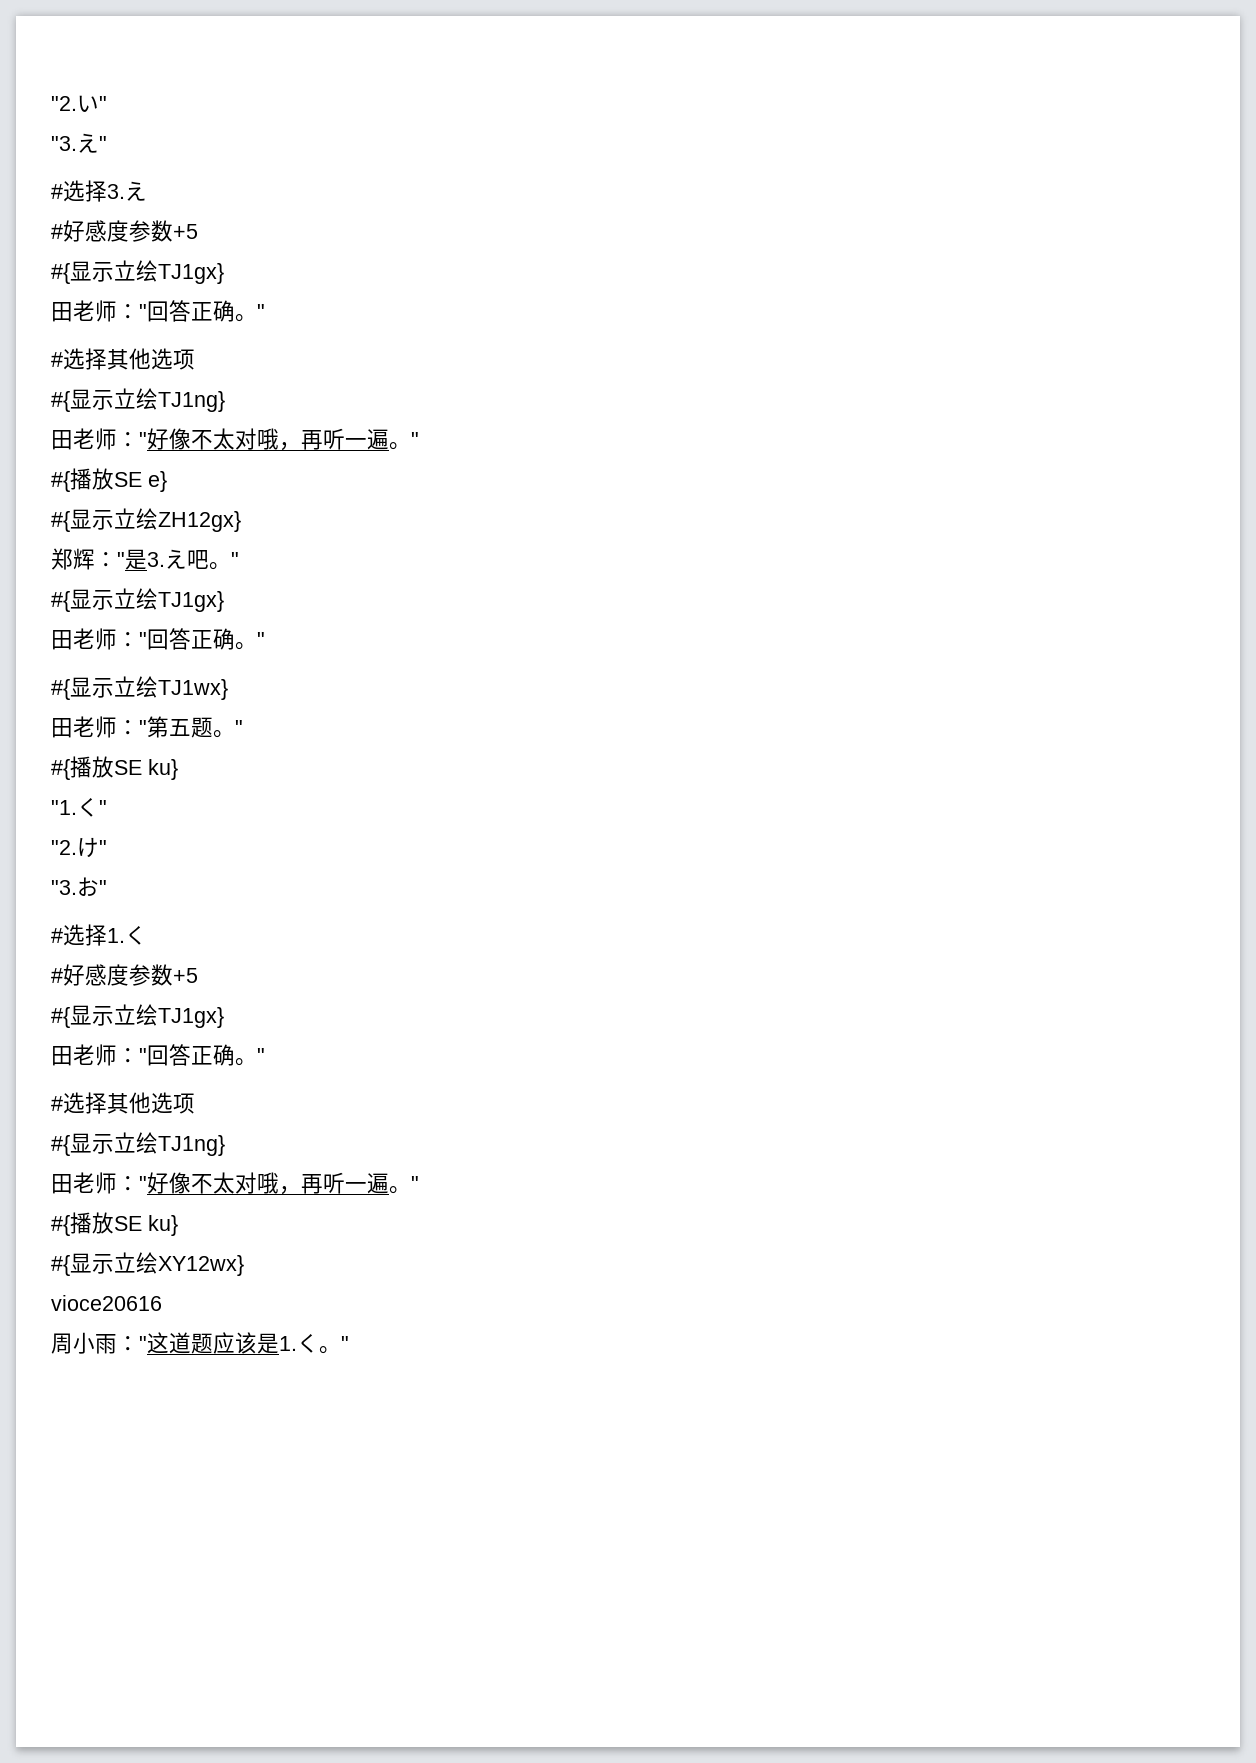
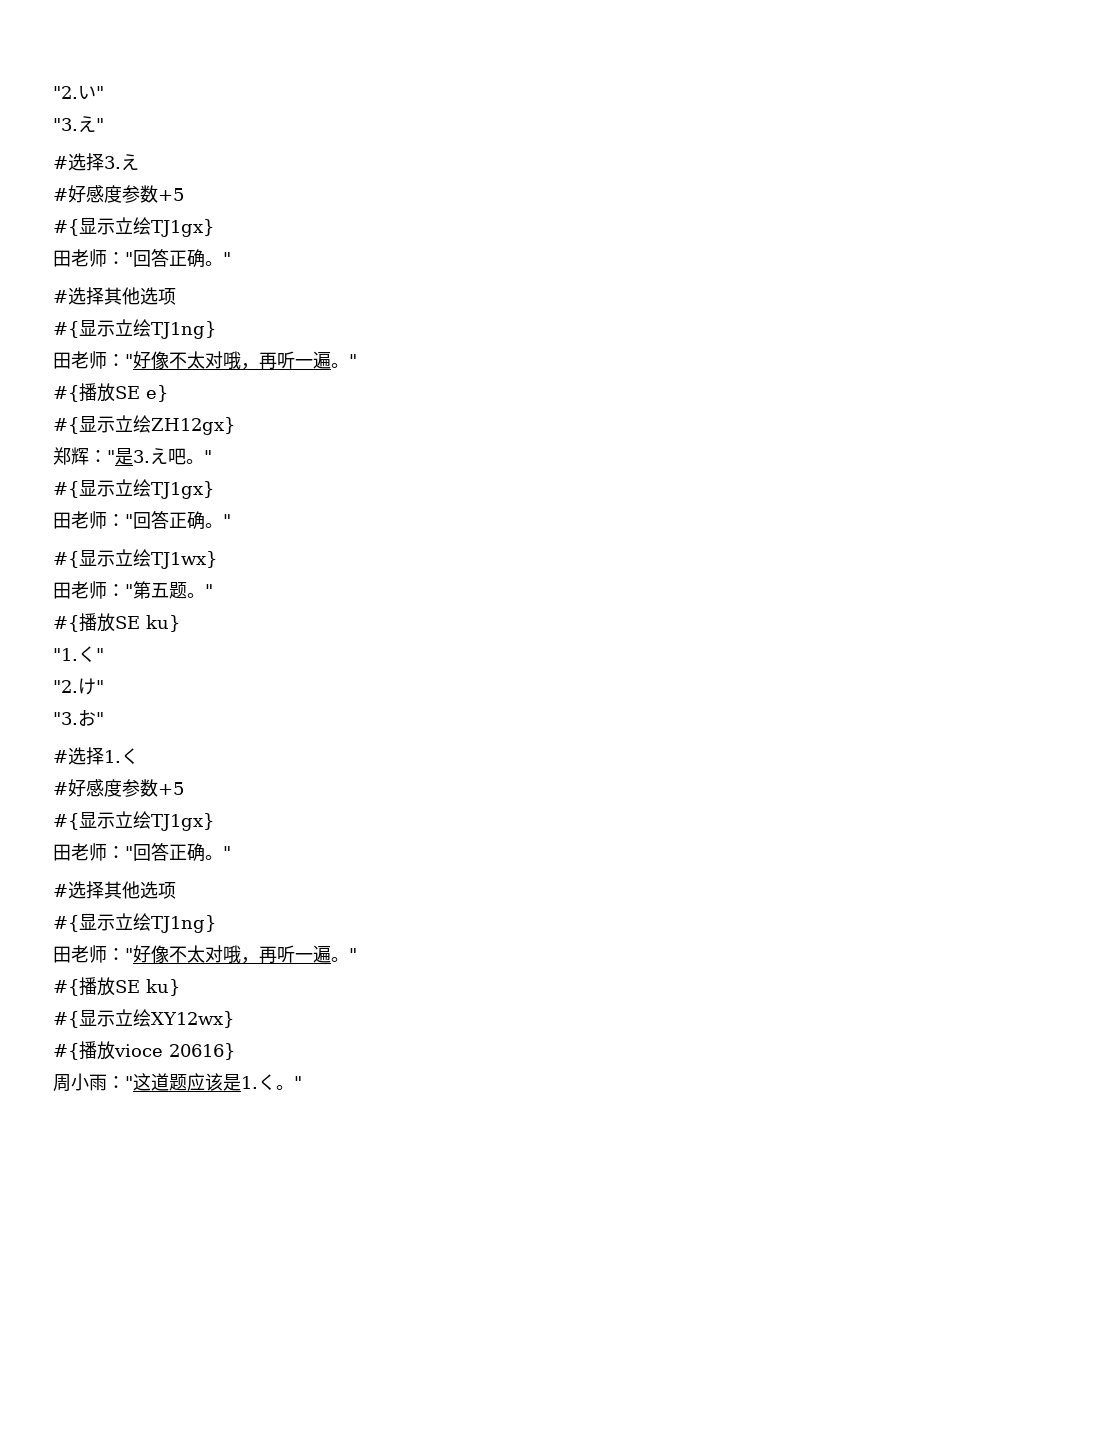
- vioce20616
+ #{播放vioce 20616}

